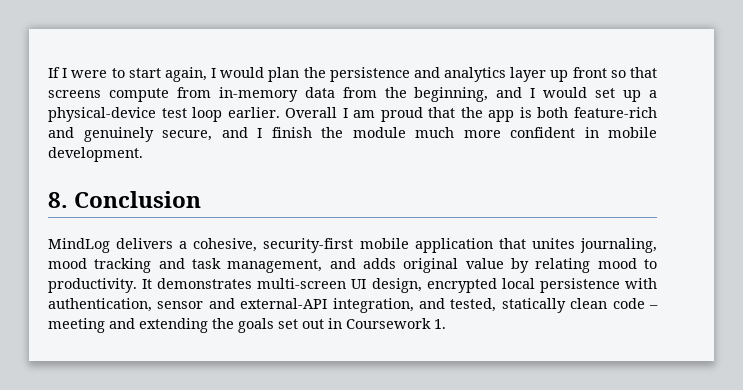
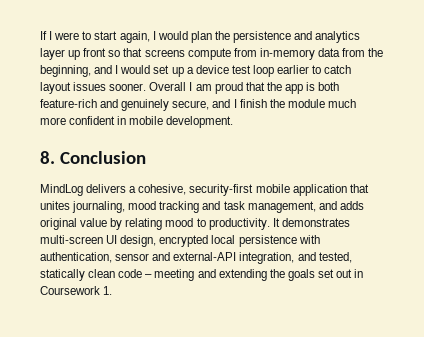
- If I were to start again, I would plan the persistence and analytics layer up front so that screens compute from in-memory data from the beginning, and I would set up a physical-device test loop earlier.
+ If I were to start again, I would plan the persistence and analytics layer up front so that screens compute from in-memory data from the beginning, and I would set up a device test loop earlier to catch layout issues sooner.

